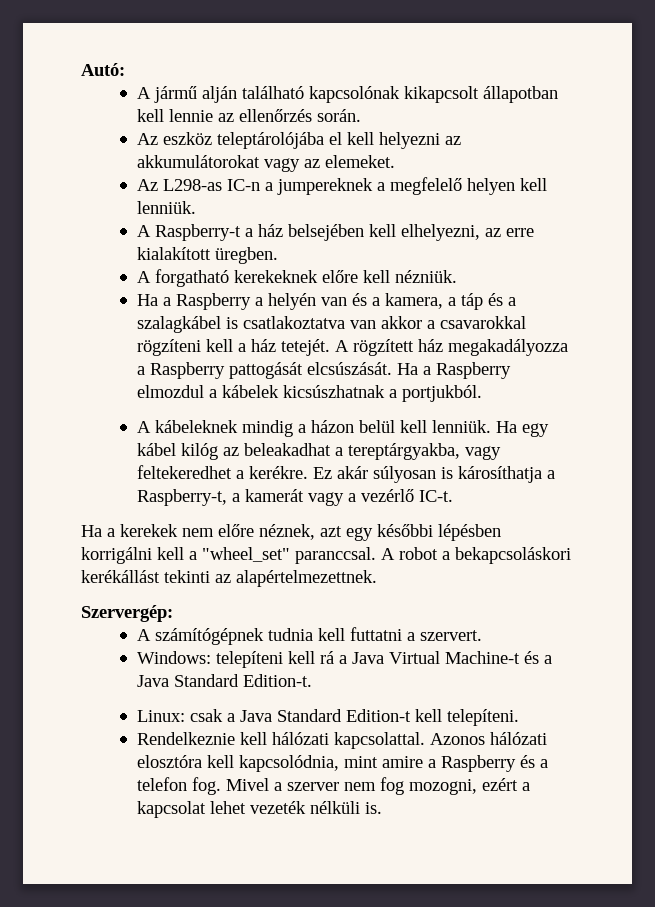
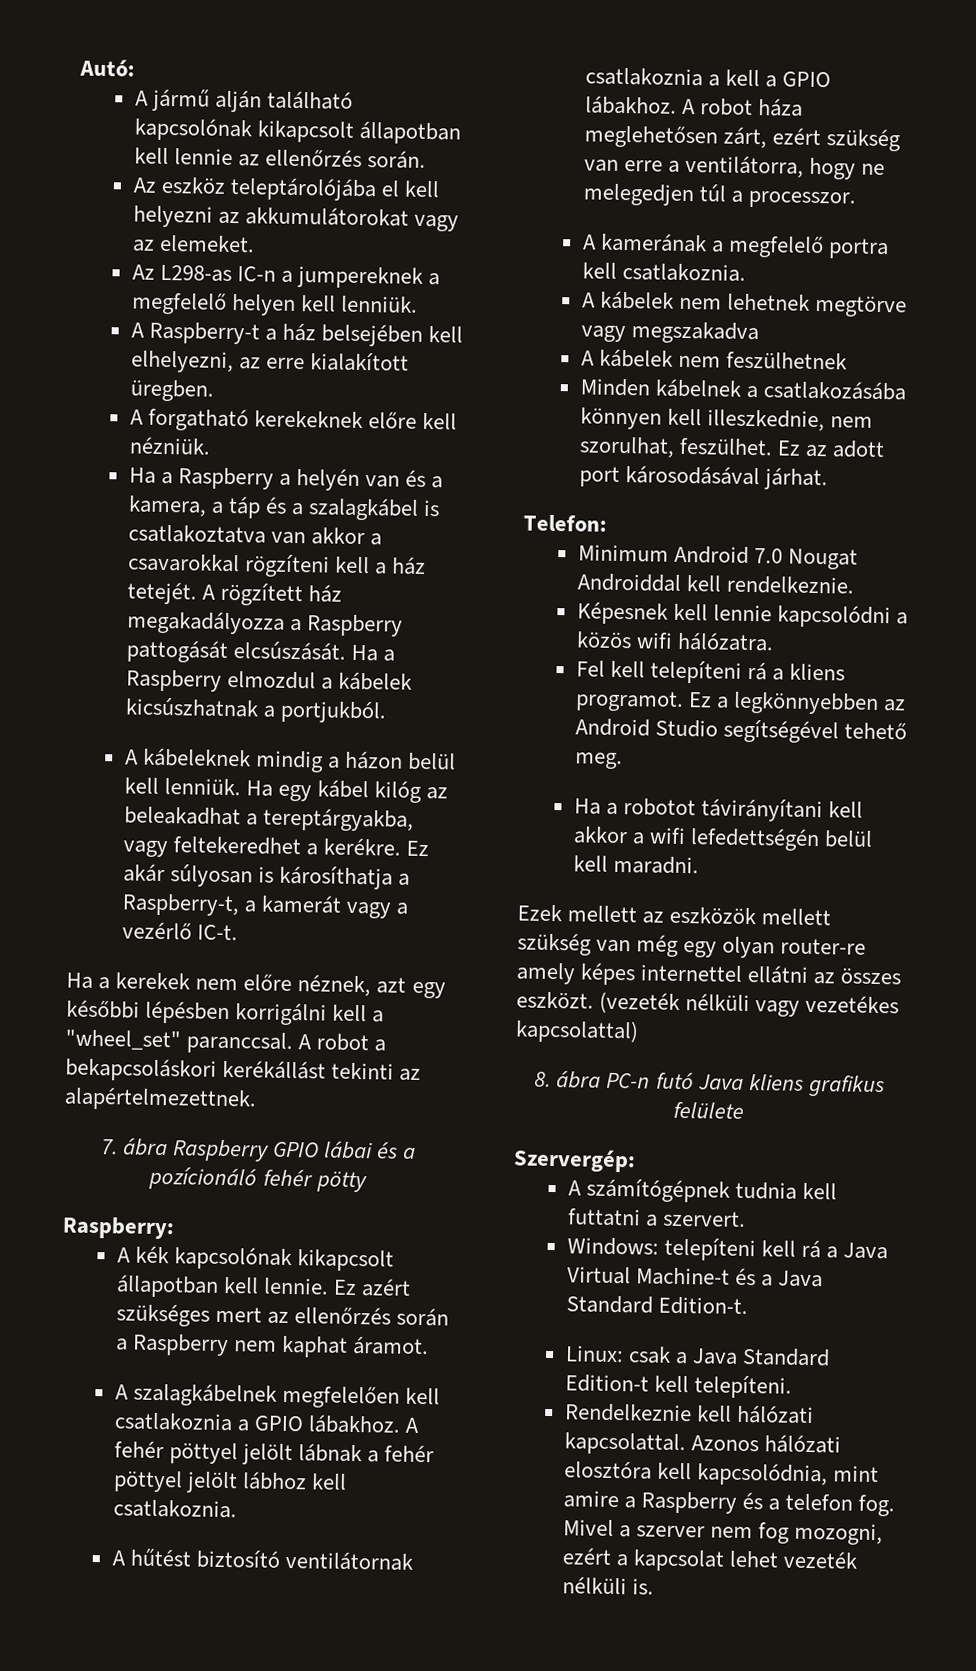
+ 7. ábra Raspberry GPIO lábai és a pozícionáló fehér pötty
+ Raspberry:
+ A kék kapcsolónak kikapcsolt állapotban kell lennie. Ez azért szükséges mert az ellenőrzés során a Raspberry nem kaphat áramot.
+ A szalagkábelnek megfelelően kell csatlakoznia a GPIO lábakhoz. A fehér pöttyel jelölt lábnak a fehér pöttyel jelölt lábhoz kell csatlakoznia.
+ A hűtést biztosító ventilátornak csatlakoznia a kell a GPIO lábakhoz. A robot háza meglehetősen zárt, ezért szükség van erre a ventilátorra, hogy ne melegedjen túl a processzor.
+ A kamerának a megfelelő portra kell csatlakoznia.
+ A kábelek nem lehetnek megtörve vagy megszakadva
+ A kábelek nem feszülhetnek
+ Minden kábelnek a csatlakozásába könnyen kell illeszkednie, nem szorulhat, feszülhet. Ez az adott port károsodásával járhat.
+ Telefon:
+ Minimum Android 7.0 Nougat Androiddal kell rendelkeznie.
+ Képesnek kell lennie kapcsolódni a közös wifi hálózatra.
+ Fel kell telepíteni rá a kliens programot. Ez a legkönnyebben az Android Studio segítségével tehető meg.
+ Ha a robotot távirányítani kell akkor a wifi lefedettségén belül kell maradni.
+ Ezek mellett az eszközök mellett szükség van még egy olyan router-re amely képes internettel ellátni az összes eszközt. (vezeték nélküli vagy vezetékes kapcsolattal)
+ 8. ábra PC-n futó Java kliens grafikus felülete

